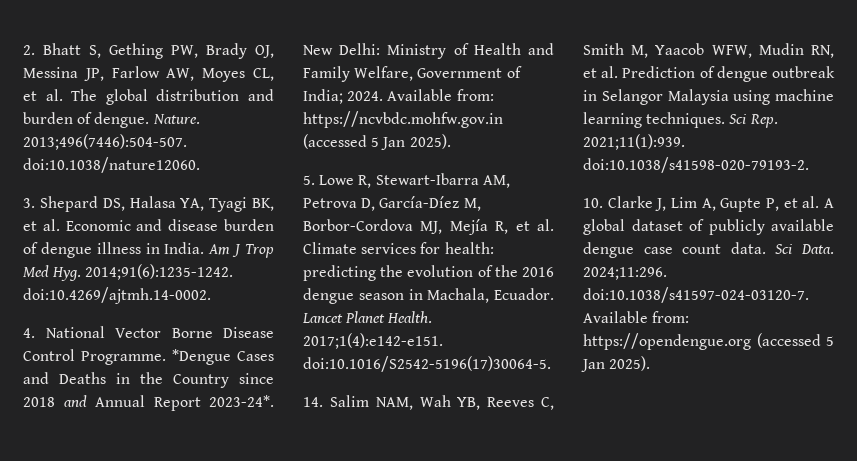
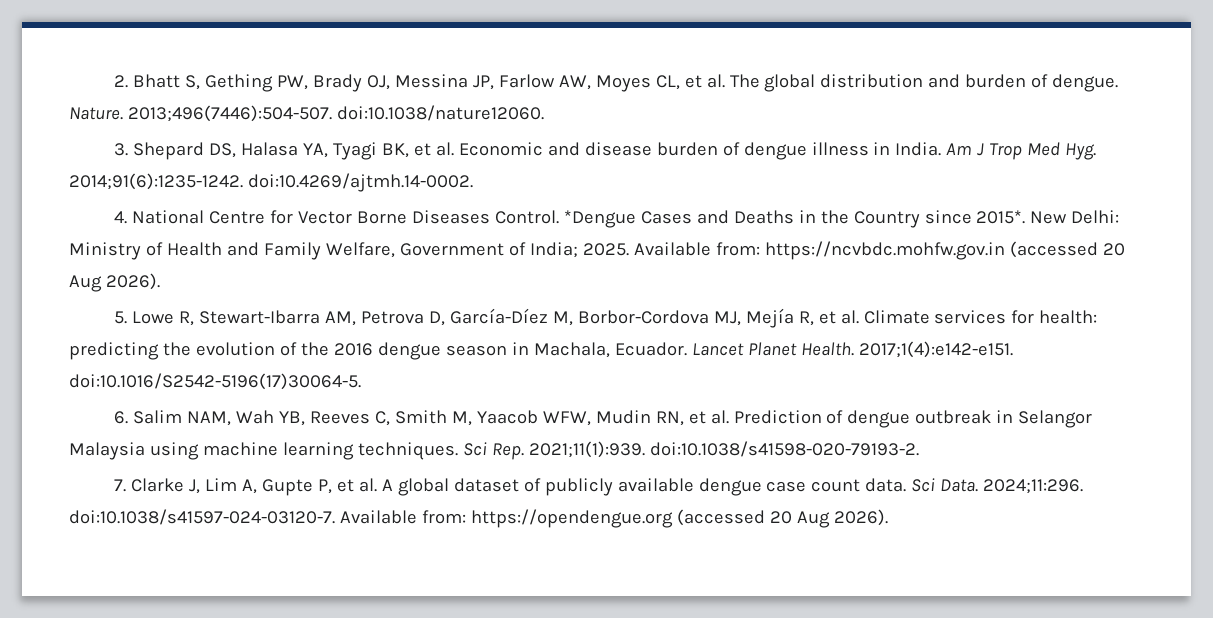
- 4. National Vector Borne Disease Control Programme.
+ 4. National Centre for Vector Borne Diseases Control.
- *Dengue Cases and Deaths in the Country since 2018 and Annual Report 2023-24*.
+ *Dengue Cases and Deaths in the Country since 2015*.
- New Delhi: Ministry of Health and Family Welfare, Government of India; 2024.
+ New Delhi: Ministry of Health and Family Welfare, Government of India; 2025.
- Available from: https://ncvbdc.mohfw.gov.in (accessed 5 Jan 2025).
+ Available from: https://ncvbdc.mohfw.gov.in (accessed 20 Aug 2026).
- 14. Salim NAM, Wah YB, Reeves C, Smith M, Yaacob WFW, Mudin RN, et al. Prediction of dengue outbreak in Selangor Malaysia using machine learning techniques.
+ 6. Salim NAM, Wah YB, Reeves C, Smith M, Yaacob WFW, Mudin RN, et al. Prediction of dengue outbreak in Selangor Malaysia using machine learning techniques.
- 10. Clarke J, Lim A, Gupte P, et al. A global dataset of publicly available dengue case count data.
+ 7. Clarke J, Lim A, Gupte P, et al. A global dataset of publicly available dengue case count data.
- 2024;11:296. doi:10.1038/s41597-024-03120-7. Available from: https://opendengue.org (accessed 5 Jan 2025).
+ 2024;11:296. doi:10.1038/s41597-024-03120-7. Available from: https://opendengue.org (accessed 20 Aug 2026).

